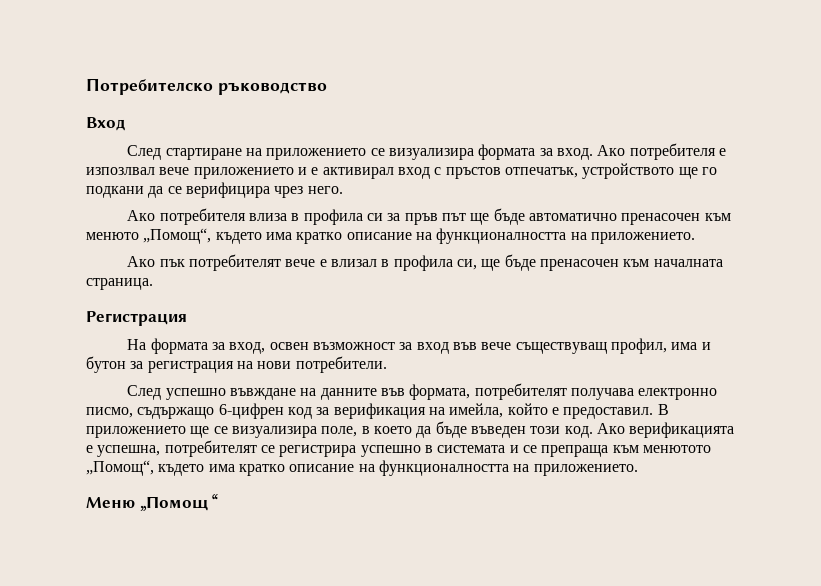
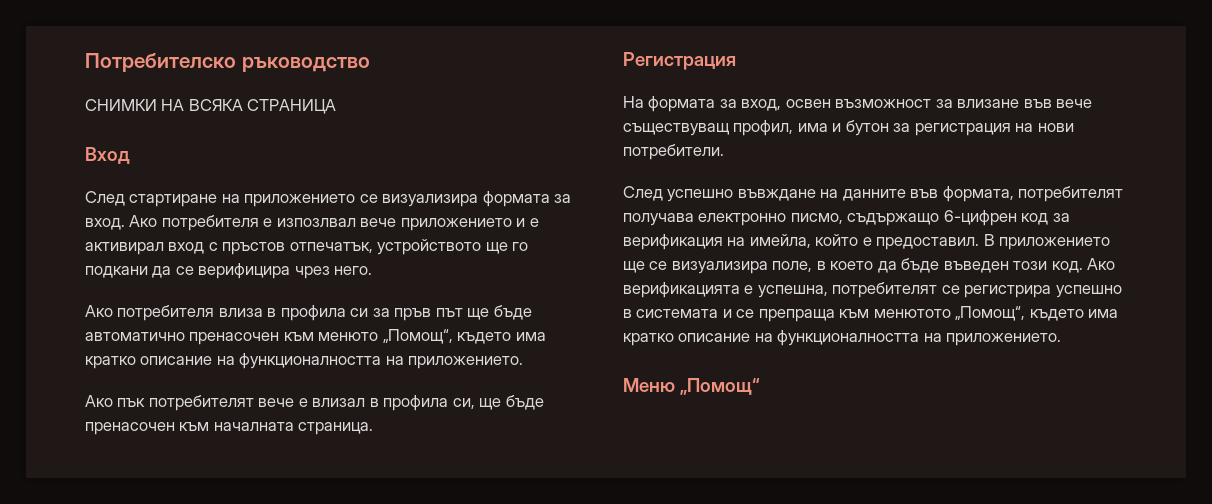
+ СНИМКИ НА ВСЯКА СТРАНИЦА
- На формата за вход, освен възможност за вход във вече съществуващ профил, има и бутон за регистрация на нови потребители.
+ На формата за вход, освен възможност за влизане във вече съществуващ профил, има и бутон за регистрация на нови потребители.
- Меню „Помощ “
+ Меню „Помощ“

